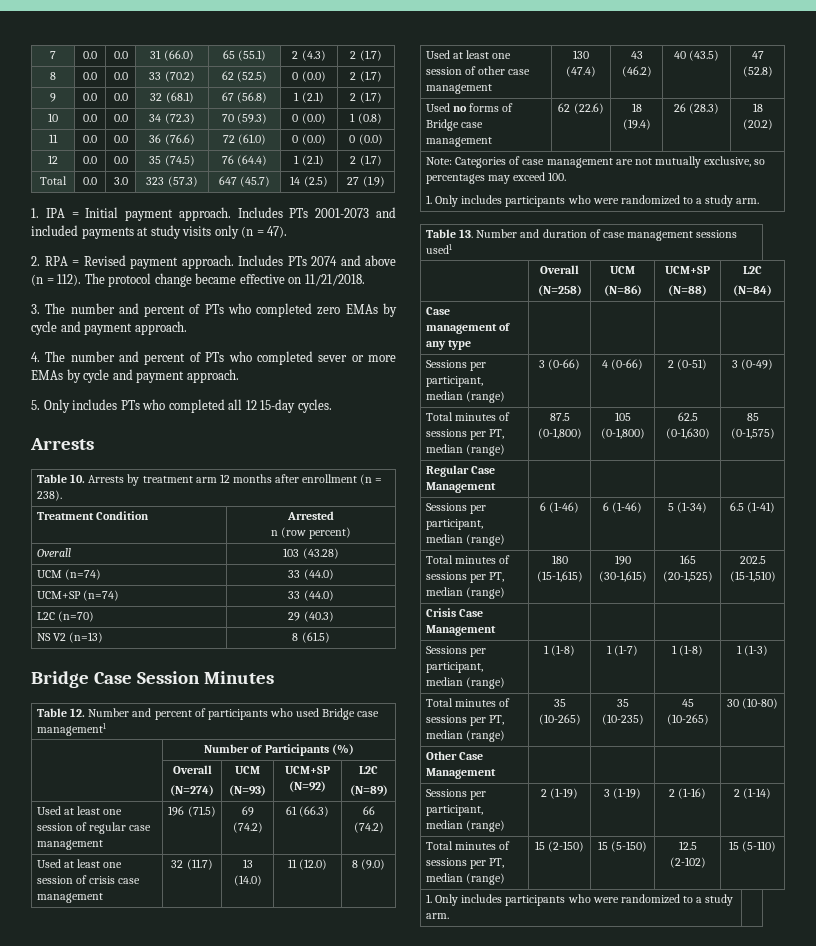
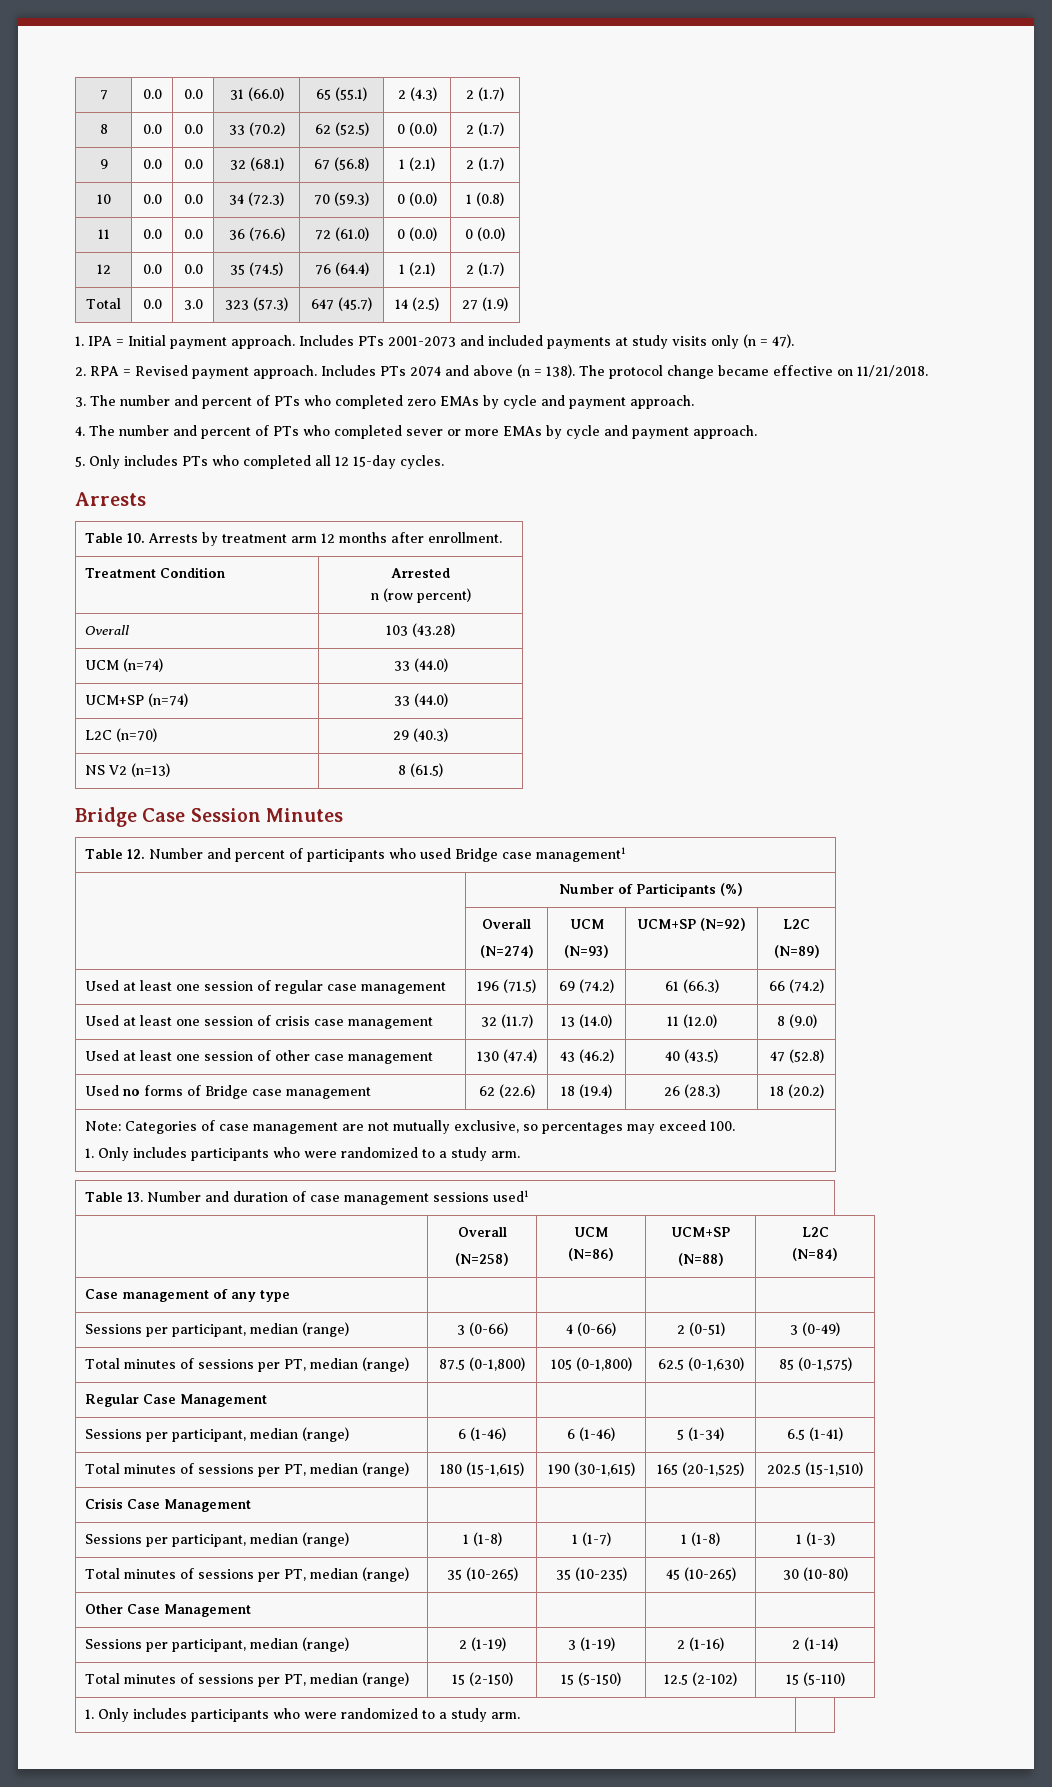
- Includes PTs 2074 and above (n = 112).
+ Includes PTs 2074 and above (n = 138).
- Table 10. Arrests by treatment arm 12 months after enrollment (n = 238).
+ Table 10. Arrests by treatment arm 12 months after enrollment.

